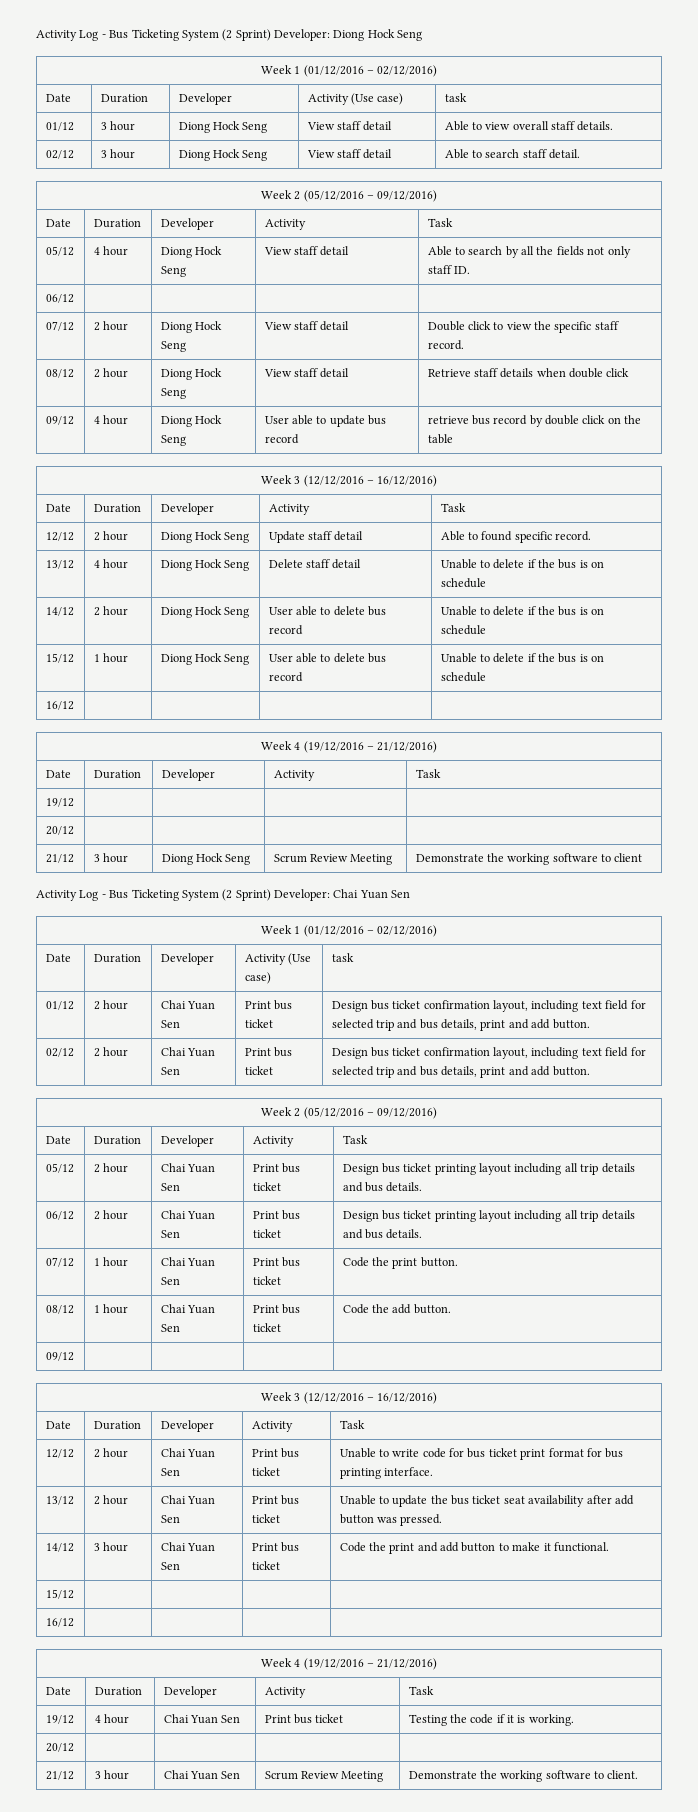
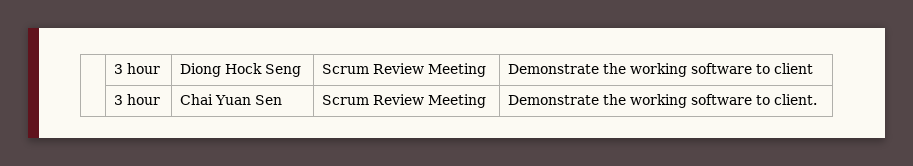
- Activity Log - Bus Ticketing System (2 Sprint) Developer: Diong Hock Seng
- Week 1 (01/12/2016 – 02/12/2016)
- Date | Duration | Developer | Activity (Use case) | task
- 01/12 | 3 hour | Diong Hock Seng | View staff detail | Able to view overall staff details.
- 02/12 | 3 hour | Diong Hock Seng | View staff detail | Able to search staff detail.
- Week 2 (05/12/2016 – 09/12/2016)
- Date | Duration | Developer | Activity | Task
- 05/12 | 4 hour | Diong Hock Seng | View staff detail | Able to search by all the fields not only staff ID.
- 06/12 | | | |
- 07/12 | 2 hour | Diong Hock Seng | View staff detail | Double click to view the specific staff record.
- 08/12 | 2 hour | Diong Hock Seng | View staff detail | Retrieve staff details when double click
- 09/12 | 4 hour | Diong Hock Seng | User able to update bus record | retrieve bus record by double click on the table
- Week 3 (12/12/2016 – 16/12/2016)
- Date | Duration | Developer | Activity | Task
- 12/12 | 2 hour | Diong Hock Seng | Update staff detail | Able to found specific record.
- 13/12 | 4 hour | Diong Hock Seng | Delete staff detail | Unable to delete if the bus is on schedule
- 14/12 | 2 hour | Diong Hock Seng | User able to delete bus record | Unable to delete if the bus is on schedule
- 15/12 | 1 hour | Diong Hock Seng | User able to delete bus record | Unable to delete if the bus is on schedule
- 16/12 | | | |
- Week 4 (19/12/2016 – 21/12/2016)
- Date | Duration | Developer | Activity | Task
- 19/12 | | | |
- 20/12 | | | |
- 21/12 | 3 hour | Diong Hock Seng | Scrum Review Meeting | Demonstrate the working software to client
+ | 3 hour | Diong Hock Seng | Scrum Review Meeting | Demonstrate the working software to client
- Activity Log - Bus Ticketing System (2 Sprint) Developer: Chai Yuan Sen
- Week 1 (01/12/2016 – 02/12/2016)
- Date | Duration | Developer | Activity (Use case) | task
- 01/12 | 2 hour | Chai Yuan Sen | Print bus ticket | Design bus ticket confirmation layout, including text field for selected trip and bus details, print and add button.
- 02/12 | 2 hour | Chai Yuan Sen | Print bus ticket | Design bus ticket confirmation layout, including text field for selected trip and bus details, print and add button.
- Week 2 (05/12/2016 – 09/12/2016)
- Date | Duration | Developer | Activity | Task
- 05/12 | 2 hour | Chai Yuan Sen | Print bus ticket | Design bus ticket printing layout including all trip details and bus details.
- 06/12 | 2 hour | Chai Yuan Sen | Print bus ticket | Design bus ticket printing layout including all trip details and bus details.
- 07/12 | 1 hour | Chai Yuan Sen | Print bus ticket | Code the print button.
- 08/12 | 1 hour | Chai Yuan Sen | Print bus ticket | Code the add button.
- 09/12 | | | |
- Week 3 (12/12/2016 – 16/12/2016)
- Date | Duration | Developer | Activity | Task
- 12/12 | 2 hour | Chai Yuan Sen | Print bus ticket | Unable to write code for bus ticket print format for bus printing interface.
- 13/12 | 2 hour | Chai Yuan Sen | Print bus ticket | Unable to update the bus ticket seat availability after add button was pressed.
- 14/12 | 3 hour | Chai Yuan Sen | Print bus ticket | Code the print and add button to make it functional.
- 15/12 | | | |
- 16/12 | | | |
- Week 4 (19/12/2016 – 21/12/2016)
- Date | Duration | Developer | Activity | Task
- 19/12 | 4 hour | Chai Yuan Sen | Print bus ticket | Testing the code if it is working.
- 20/12 | | | |
- 21/12 | 3 hour | Chai Yuan Sen | Scrum Review Meeting | Demonstrate the working software to client.
+ | 3 hour | Chai Yuan Sen | Scrum Review Meeting | Demonstrate the working software to client.

